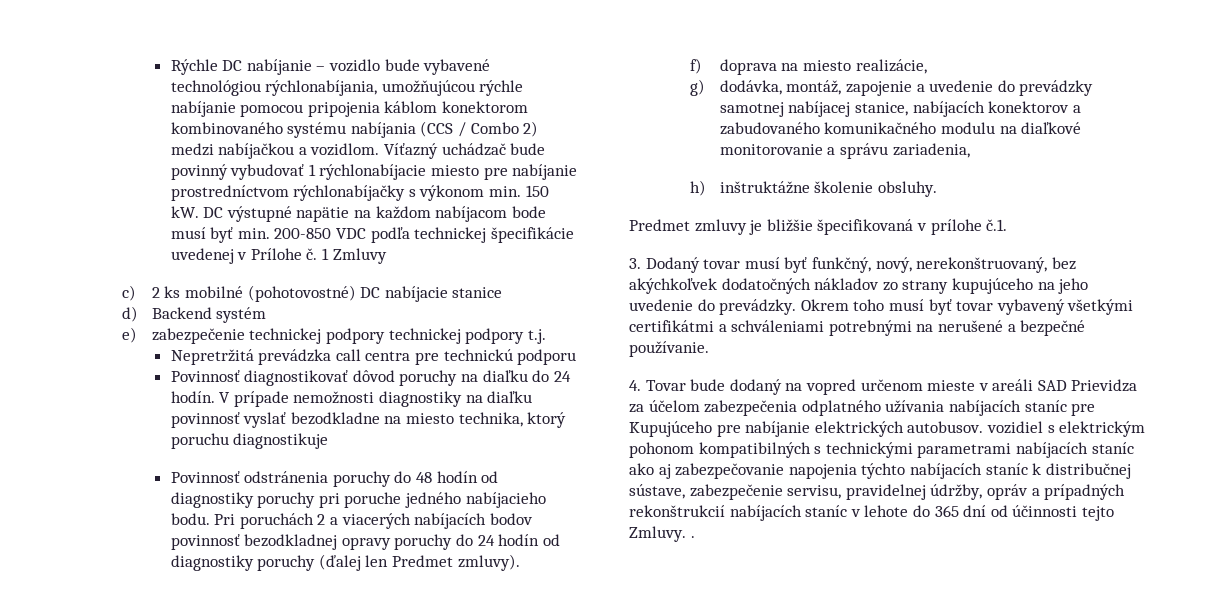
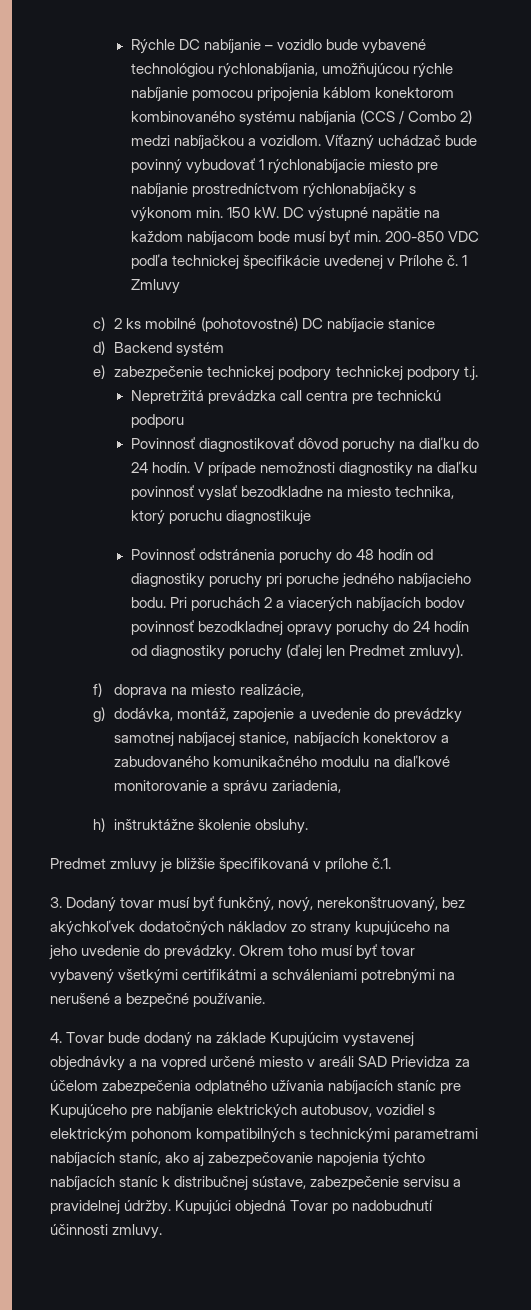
- 4. Tovar bude dodaný na vopred určenom mieste v areáli SAD Prievidza za účelom zabezpečenia odplatného užívania nabíjacích staníc pre Kupujúceho pre nabíjanie elektrických autobusov. vozidiel s elektrickým pohonom kompatibilných s technickými parametrami nabíjacích staníc ako aj zabezpečovanie napojenia týchto nabíjacích staníc k distribučnej sústave, zabezpečenie servisu, pravidelnej údržby, opráv a prípadných rekonštrukcií nabíjacích staníc v lehote do 365 dní od účinnosti tejto Zmluvy. .
+ 4. Tovar bude dodaný na základe Kupujúcim vystavenej objednávky a na vopred určené miesto v areáli SAD Prievidza za účelom zabezpečenia odplatného užívania nabíjacích staníc pre Kupujúceho pre nabíjanie elektrických autobusov, vozidiel s elektrickým pohonom kompatibilných s technickými parametrami nabíjacích staníc, ako aj zabezpečovanie napojenia týchto nabíjacích staníc k distribučnej sústave, zabezpečenie servisu a pravidelnej údržby. Kupujúci objedná Tovar po nadobudnutí účinnosti zmluvy.

